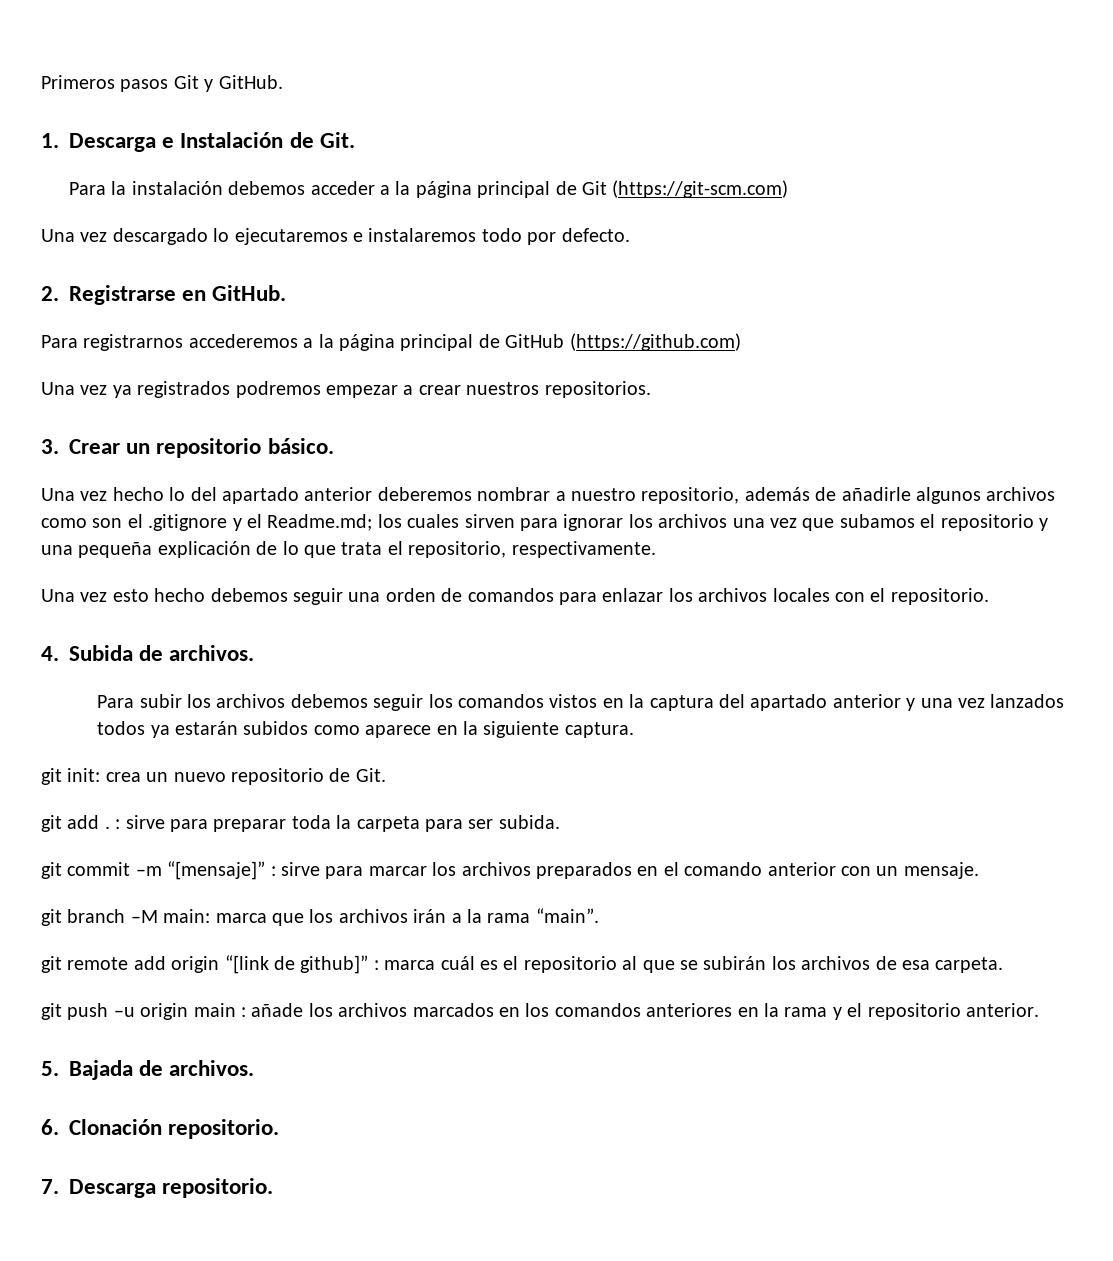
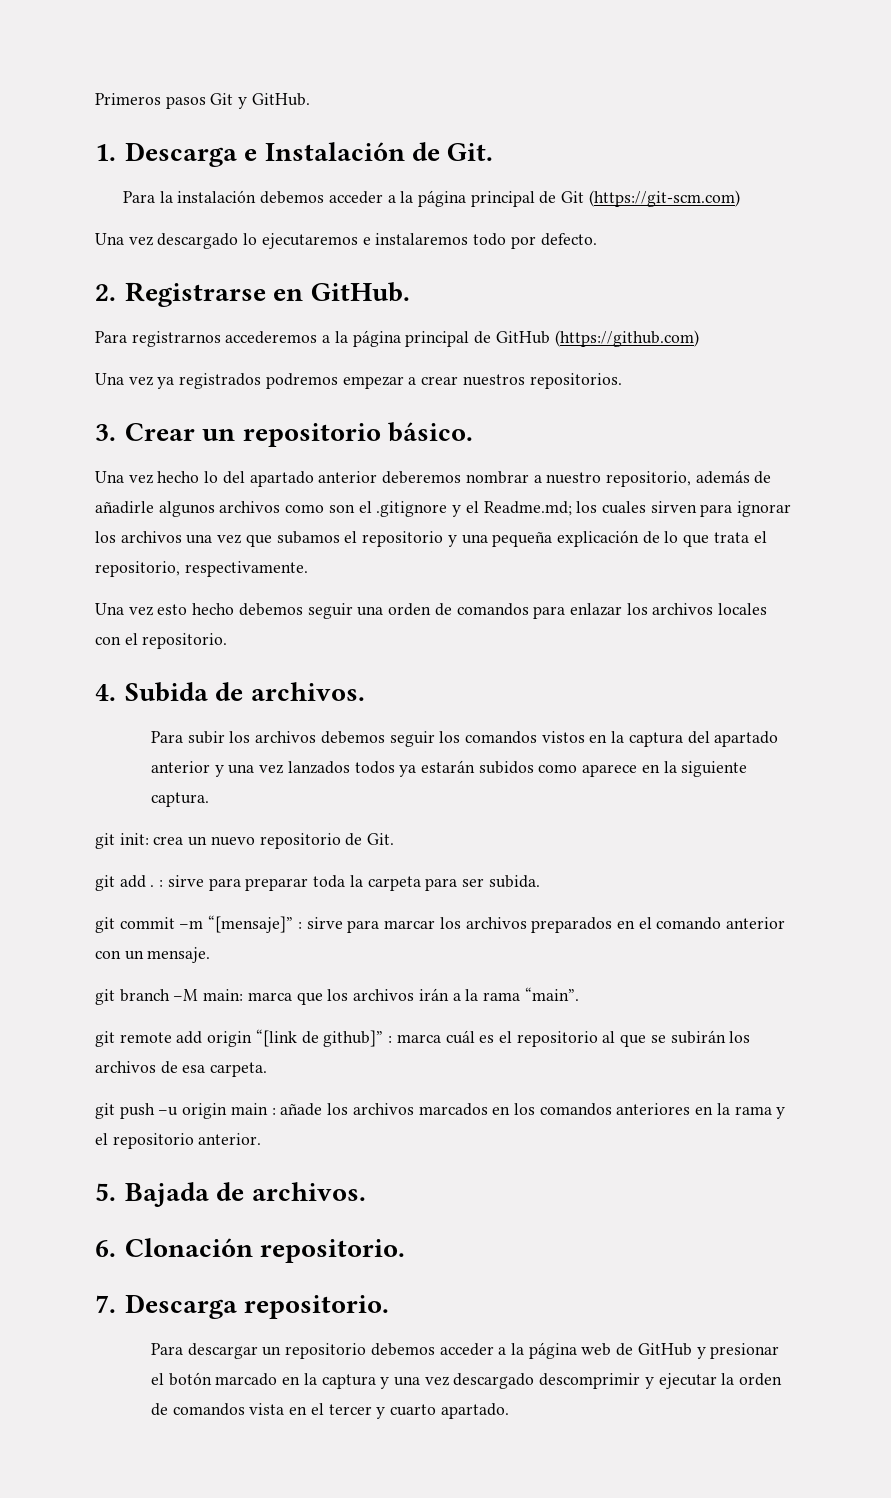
+ Para descargar un repositorio debemos acceder a la página web de GitHub y presionar el botón marcado en la captura y una vez descargado descomprimir y ejecutar la orden de comandos vista en el tercer y cuarto apartado.

